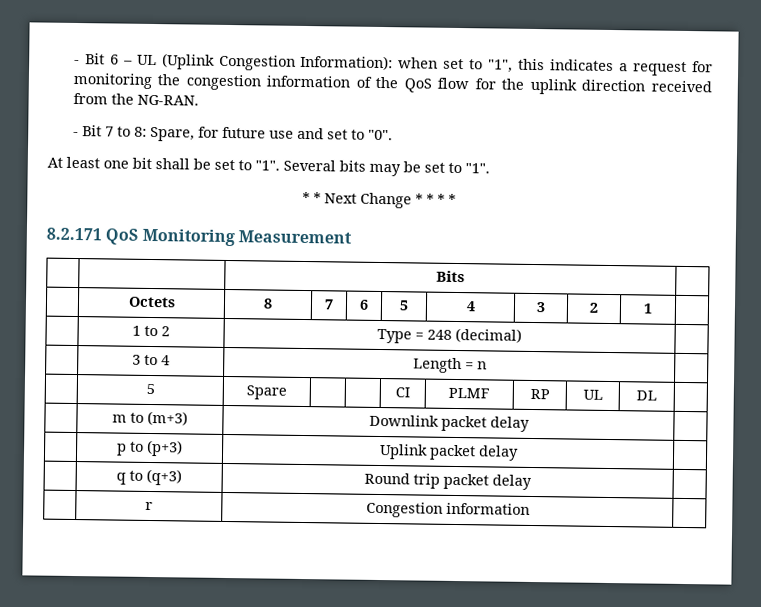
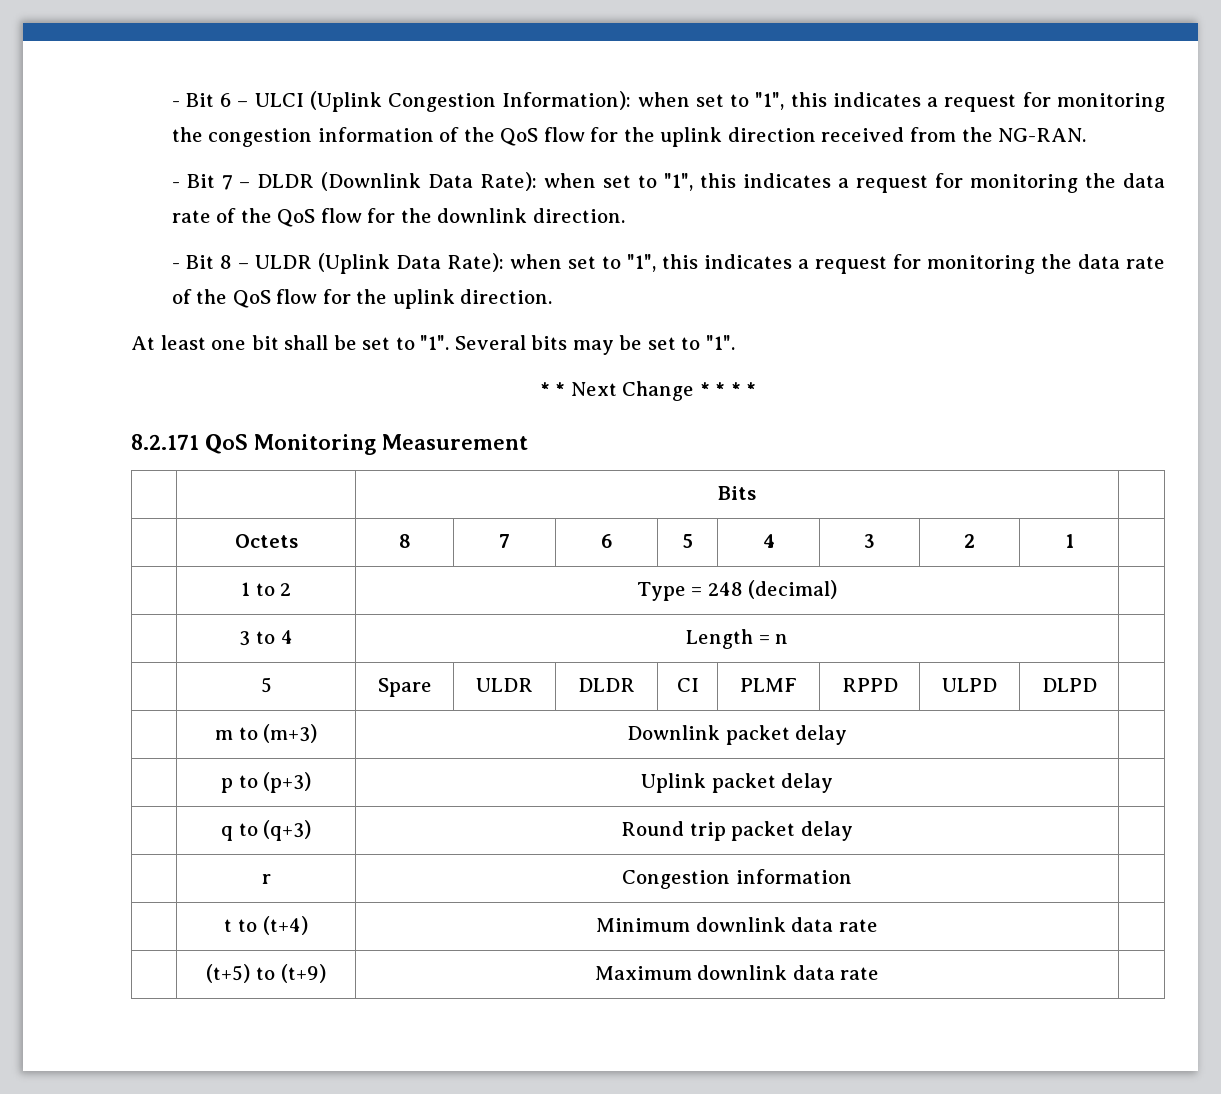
- - Bit 6 – UL (Uplink Congestion Information): when set to "1", this indicates a request for monitoring the congestion information of the QoS flow for the uplink direction received from the NG-RAN.
+ - Bit 6 – ULCI (Uplink Congestion Information): when set to "1", this indicates a request for monitoring the congestion information of the QoS flow for the uplink direction received from the NG-RAN.
- - Bit 7 to 8: Spare, for future use and set to "0".
+ - Bit 7 – DLDR (Downlink Data Rate): when set to "1", this indicates a request for monitoring the data rate of the QoS flow for the downlink direction.
+ - Bit 8 – ULDR (Uplink Data Rate): when set to "1", this indicates a request for monitoring the data rate of the QoS flow for the uplink direction.
- | 5 | Spare | | | CI | PLMF | RP | UL | DL |
+ | 5 | Spare | ULDR | DLDR | CI | PLMF | RPPD | ULPD | DLPD |
+ | t to (t+4) | Minimum downlink data rate |
+ | (t+5) to (t+9) | Maximum downlink data rate |

